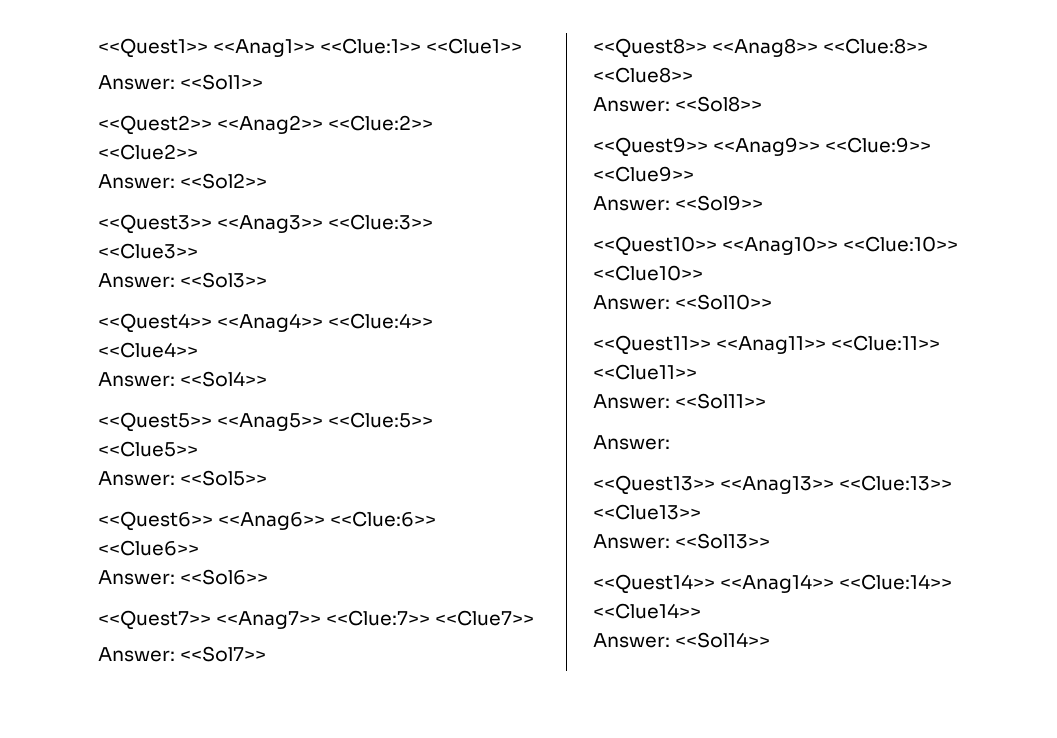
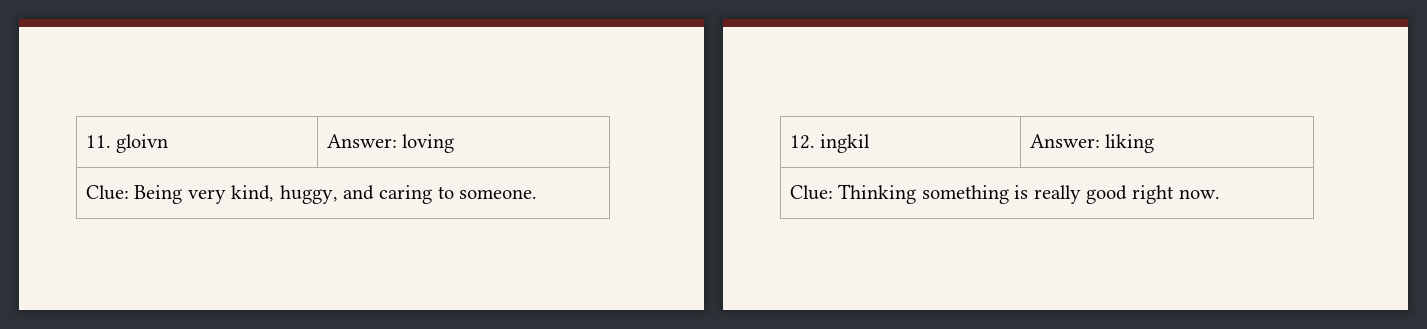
- <<Quest1>> <<Anag1>> <<Clue:1>> <<Clue1>>
- Answer: <<Sol1>>
- <<Quest2>> <<Anag2>> <<Clue:2>> <<Clue2>>
- Answer: <<Sol2>>
- <<Quest3>> <<Anag3>> <<Clue:3>> <<Clue3>>
- Answer: <<Sol3>>
- <<Quest4>> <<Anag4>> <<Clue:4>> <<Clue4>>
- Answer: <<Sol4>>
- <<Quest5>> <<Anag5>> <<Clue:5>> <<Clue5>>
- Answer: <<Sol5>>
- <<Quest6>> <<Anag6>> <<Clue:6>> <<Clue6>>
- Answer: <<Sol6>>
- <<Quest7>> <<Anag7>> <<Clue:7>> <<Clue7>>
- Answer: <<Sol7>>
- <<Quest8>> <<Anag8>> <<Clue:8>> <<Clue8>>
- Answer: <<Sol8>>
- <<Quest9>> <<Anag9>> <<Clue:9>> <<Clue9>>
- Answer: <<Sol9>>
- <<Quest10>> <<Anag10>> <<Clue:10>> <<Clue10>>
- Answer: <<Sol10>>
- <<Quest11>> <<Anag11>> <<Clue:11>> <<Clue11>>
- Answer: <<Sol11>>
- Answer:
- <<Quest13>> <<Anag13>> <<Clue:13>> <<Clue13>>
- Answer: <<Sol13>>
- <<Quest14>> <<Anag14>> <<Clue:14>> <<Clue14>>
- Answer: <<Sol14>>
+ 11. gloivn | Answer: loving
+ Clue: Being very kind, huggy, and caring to someone.
+ 12. ingkil | Answer: liking
+ Clue: Thinking something is really good right now.

